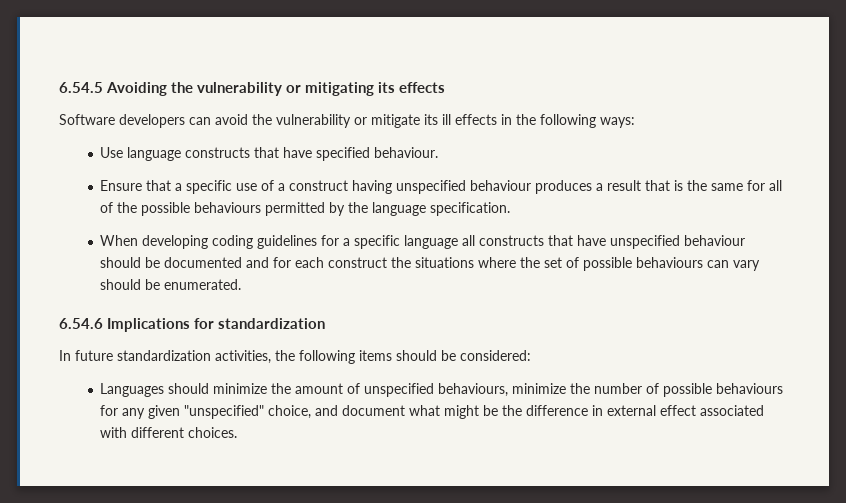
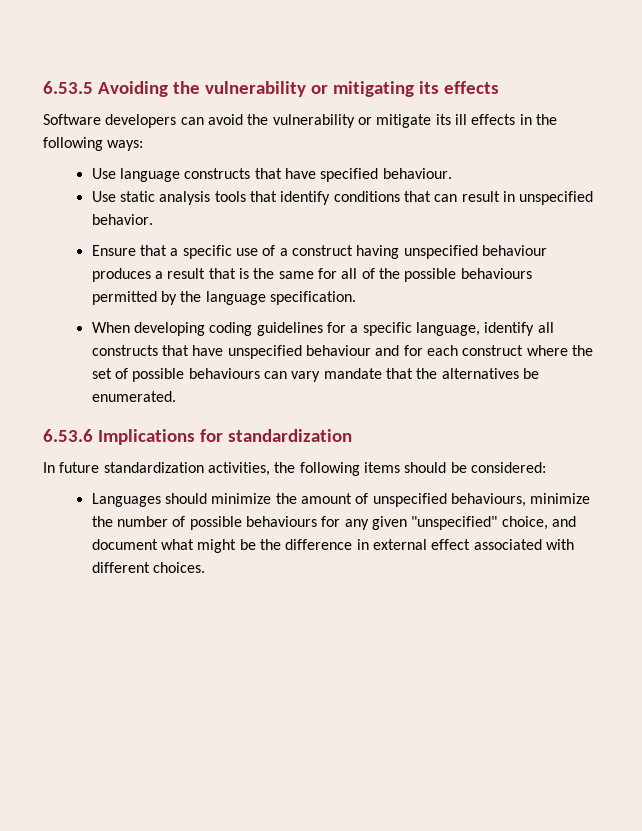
- 6.54.5 Avoiding the vulnerability or mitigating its effects
+ 6.53.5 Avoiding the vulnerability or mitigating its effects
+ Use static analysis tools that identify conditions that can result in unspecified behavior.
- When developing coding guidelines for a specific language all constructs that have unspecified behaviour should be documented and for each construct the situations where the set of possible behaviours can vary should be enumerated.
+ When developing coding guidelines for a specific language, identify all constructs that have unspecified behaviour and for each construct where the set of possible behaviours can vary mandate that the alternatives be enumerated.
- 6.54.6 Implications for standardization
+ 6.53.6 Implications for standardization

